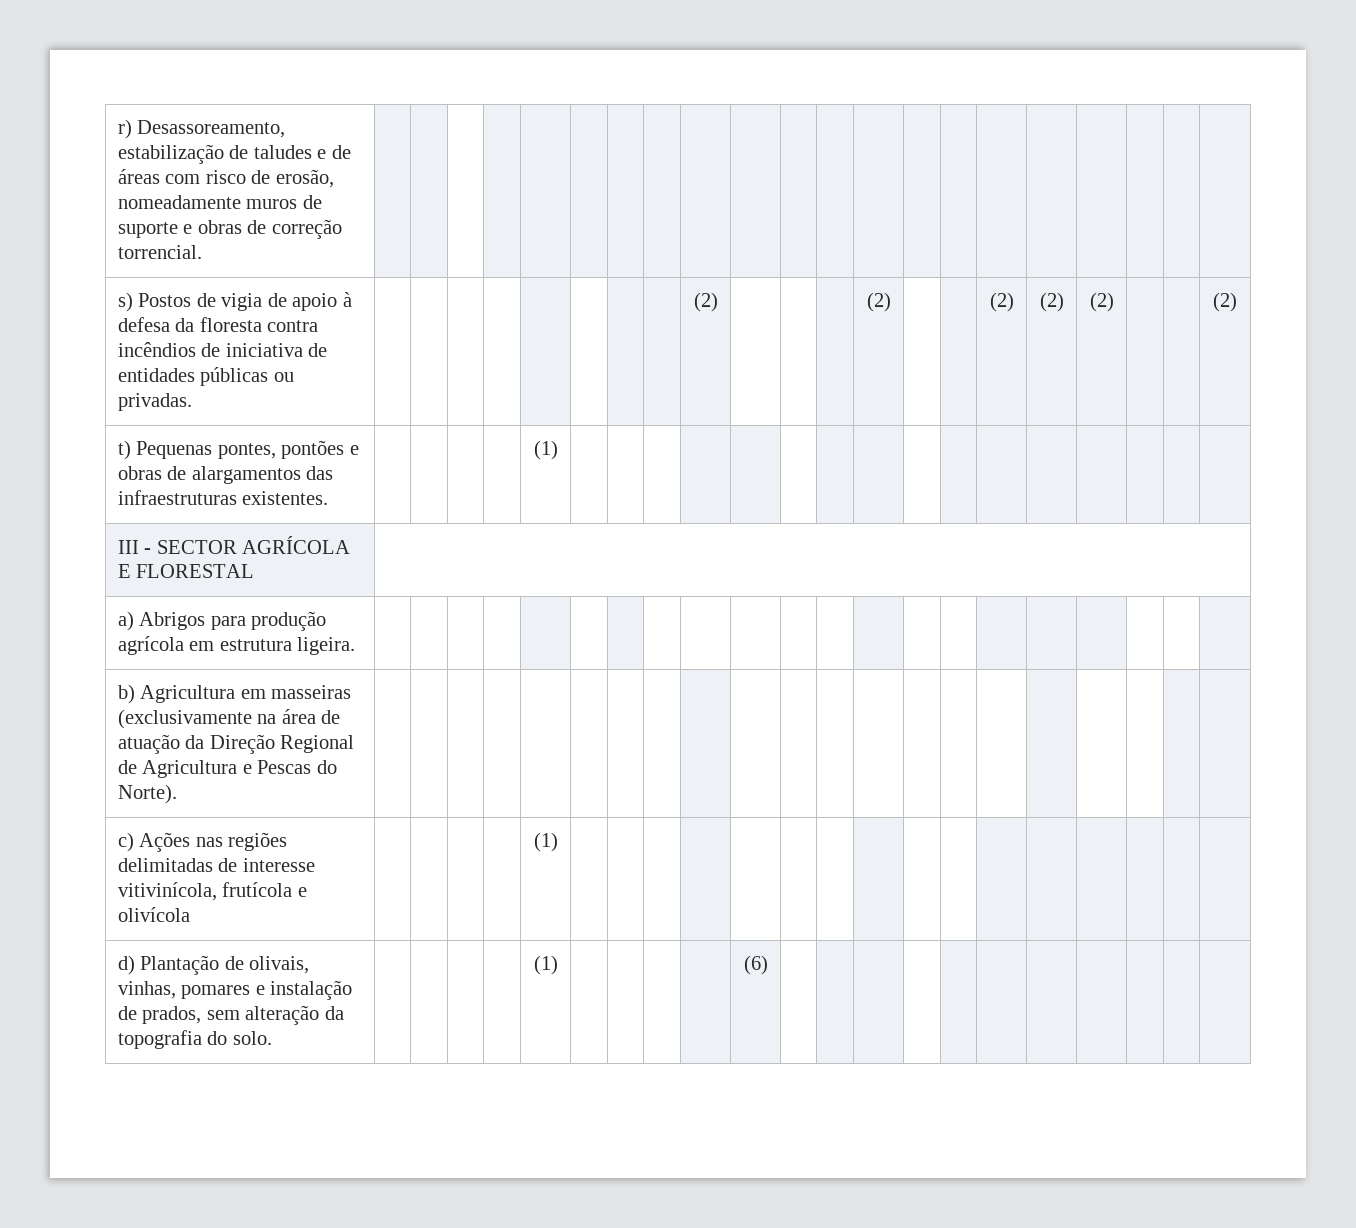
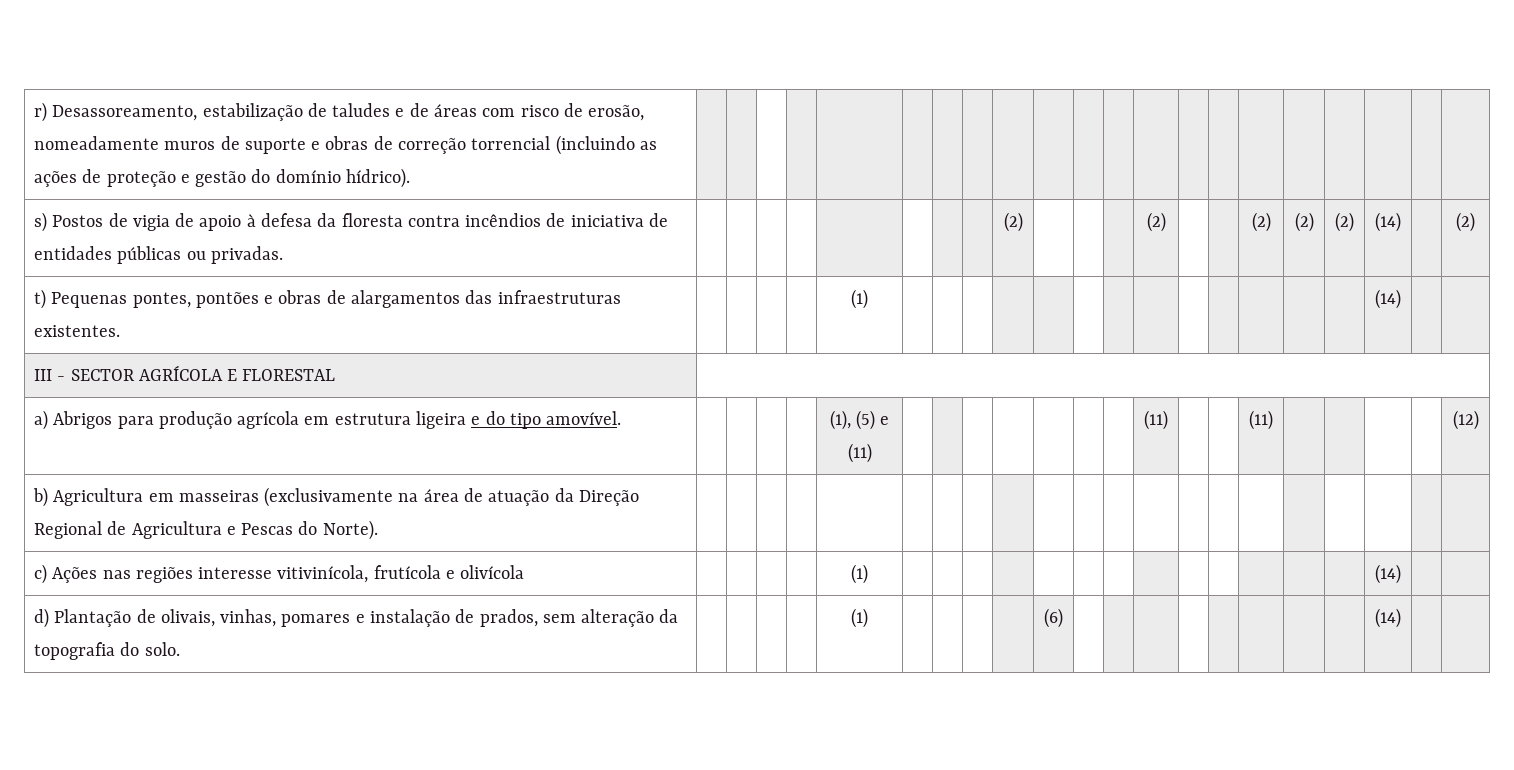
- r) Desassoreamento, estabilização de taludes e de áreas com risco de erosão, nomeadamente muros de suporte e obras de correção torrencial. | | | | | | | | | | | | | | | | | | | | |
+ r) Desassoreamento, estabilização de taludes e de áreas com risco de erosão, nomeadamente muros de suporte e obras de correção torrencial (incluindo as ações de proteção e gestão do domínio hídrico). | | | | | | | | | | | | | | | | | | | | |
- s) Postos de vigia de apoio à defesa da floresta contra incêndios de iniciativa de entidades públicas ou privadas. | | | | | | | | | (2) | | | | (2) | | | (2) | (2) | (2) | | | (2)
+ s) Postos de vigia de apoio à defesa da floresta contra incêndios de iniciativa de entidades públicas ou privadas. | | | | | | | | | (2) | | | | (2) | | | (2) | (2) | (2) | (14) | | (2)
- t) Pequenas pontes, pontões e obras de alargamentos das infraestruturas existentes. | | | | | (1) | | | | | | | | | | | | | | | |
+ t) Pequenas pontes, pontões e obras de alargamentos das infraestruturas existentes. | | | | | (1) | | | | | | | | | | | | | | (14) | |
- a) Abrigos para produção agrícola em estrutura ligeira. | | | | | | | | | | | | | | | | | | | | |
+ a) Abrigos para produção agrícola em estrutura ligeira e do tipo amovível. | | | | | (1), (5) e (11) | | | | | | | | (11) | | | (11) | | | | | (12)
- c) Ações nas regiões delimitadas de interesse vitivinícola, frutícola e olivícola | | | | | (1) | | | | | | | | | | | | | | | |
+ c) Ações nas regiões interesse vitivinícola, frutícola e olivícola | | | | | (1) | | | | | | | | | | | | | | (14) | |
- d) Plantação de olivais, vinhas, pomares e instalação de prados, sem alteração da topografia do solo. | | | | | (1) | | | | | (6) | | | | | | | | | | |
+ d) Plantação de olivais, vinhas, pomares e instalação de prados, sem alteração da topografia do solo. | | | | | (1) | | | | | (6) | | | | | | | | | (14) | |

